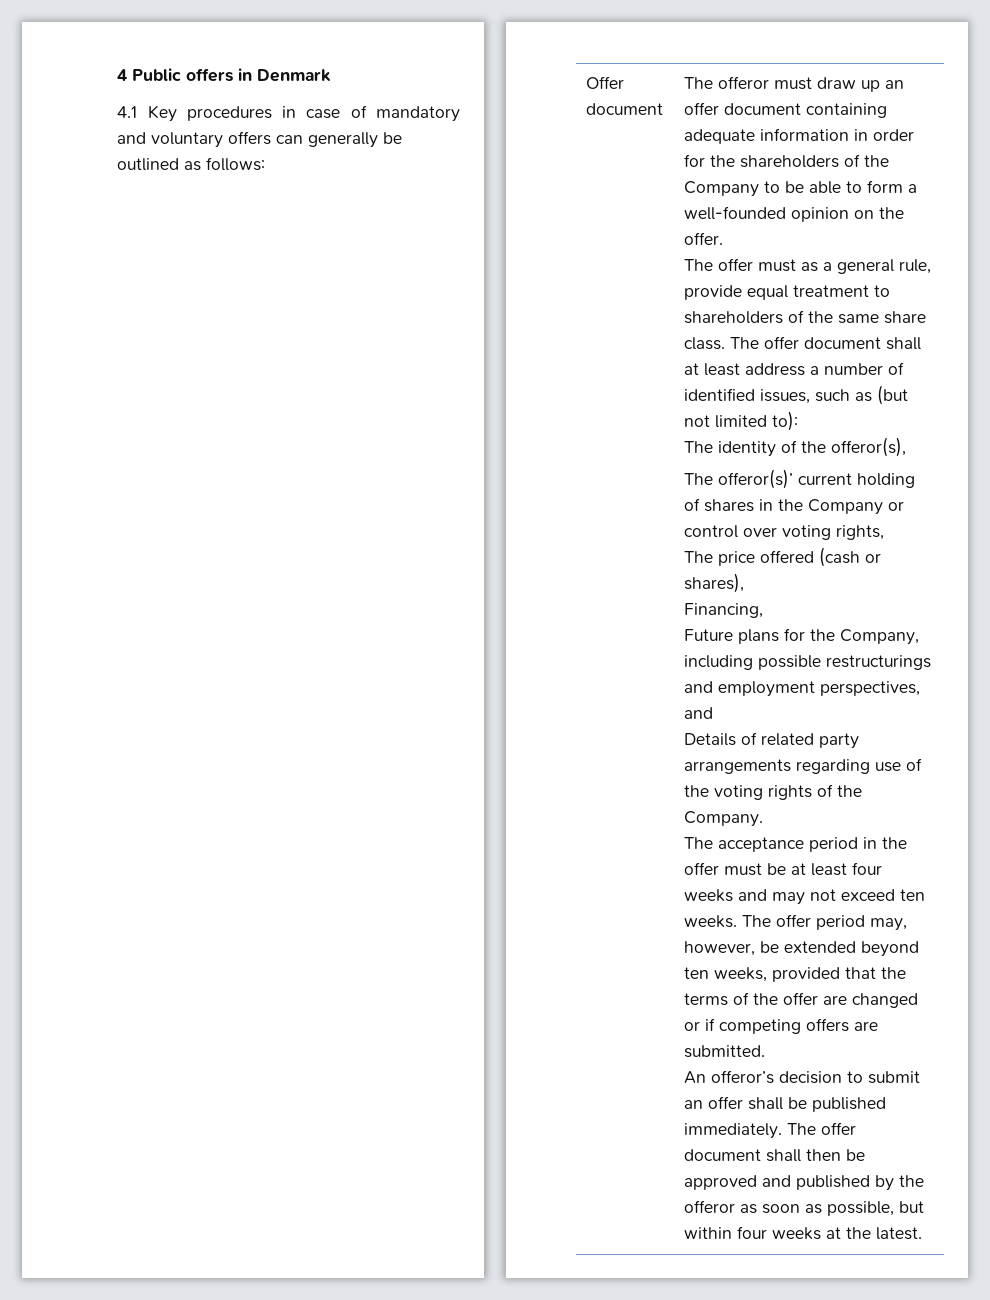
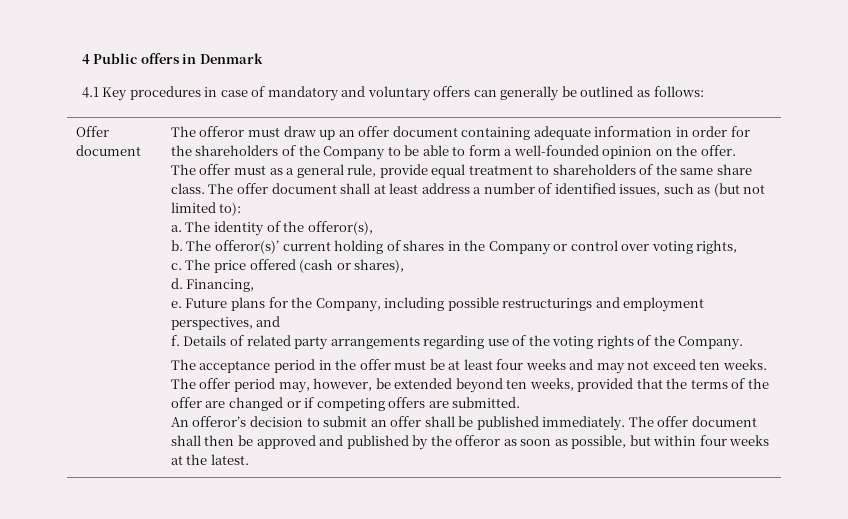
+ a.
+ b.
+ c.
+ d.
+ e.
+ f.

